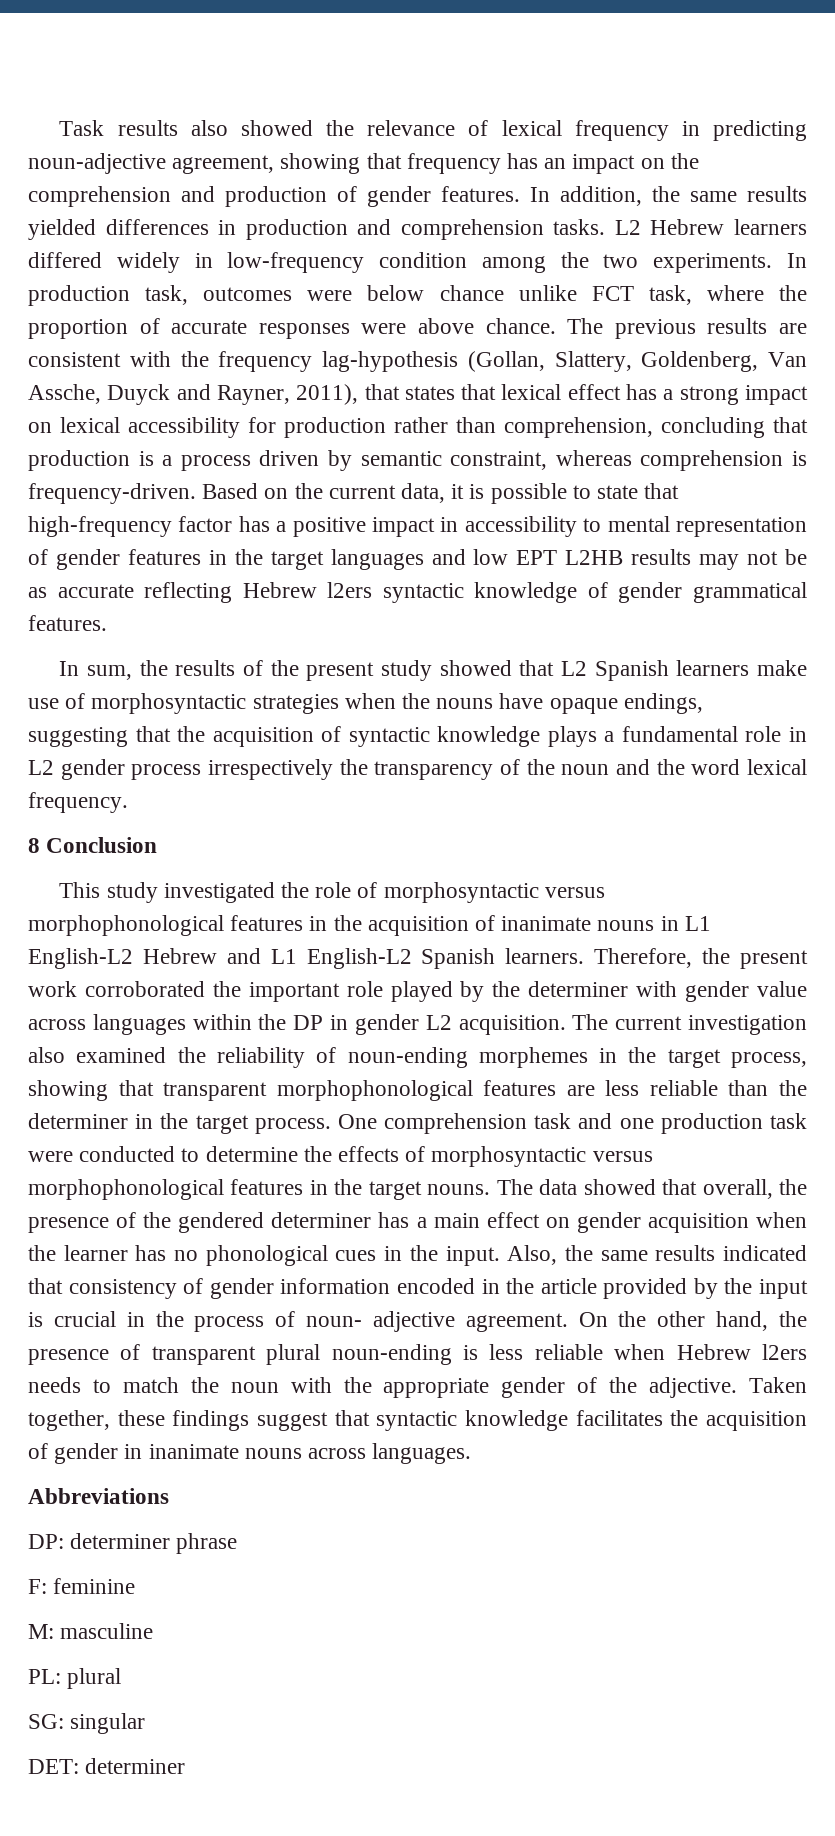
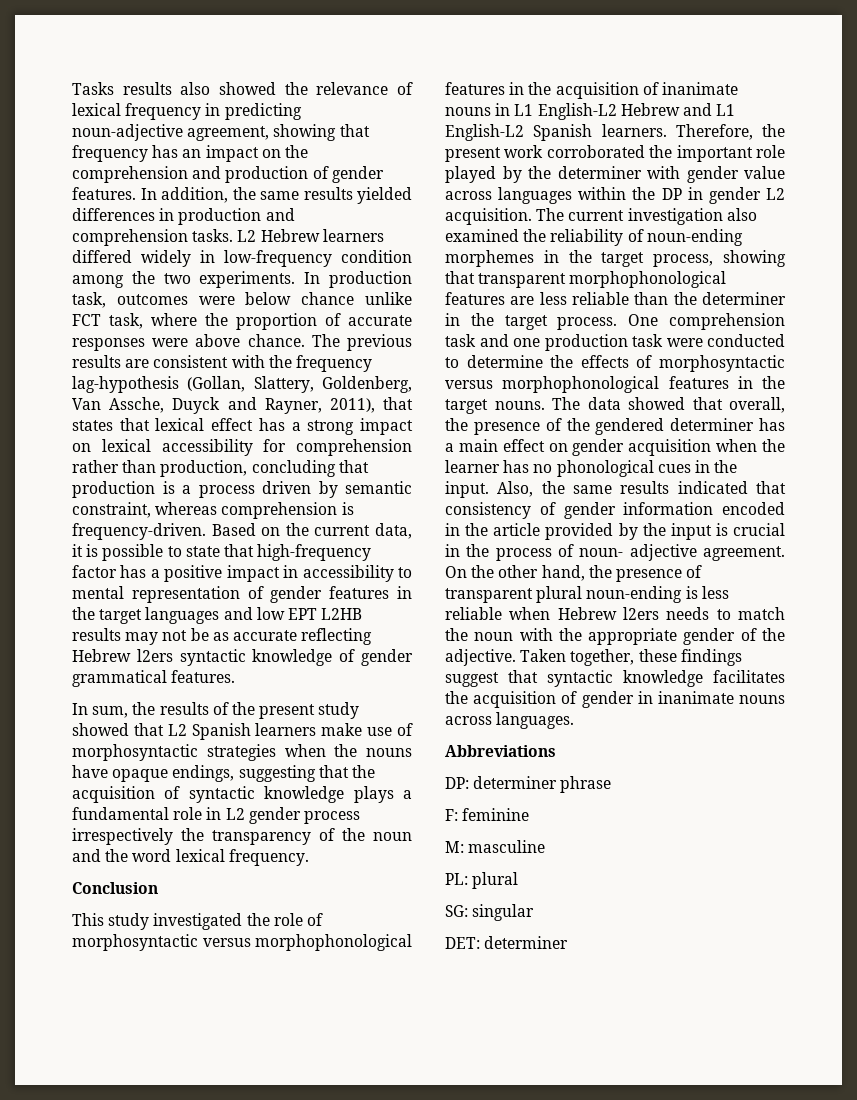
- Task results also showed the relevance of lexical frequency in predicting noun-adjective agreement, showing that frequency has an impact on the comprehension and production of gender features.
+ Tasks results also showed the relevance of lexical frequency in predicting noun-adjective agreement, showing that frequency has an impact on the comprehension and production of gender features.
- The previous results are consistent with the frequency lag-hypothesis (Gollan, Slattery, Goldenberg, Van Assche, Duyck and Rayner, 2011), that states that lexical effect has a strong impact on lexical accessibility for production rather than comprehension, concluding that production is a process driven by semantic constraint, whereas comprehension is frequency-driven.
+ The previous results are consistent with the frequency lag-hypothesis (Gollan, Slattery, Goldenberg, Van Assche, Duyck and Rayner, 2011), that states that lexical effect has a strong impact on lexical accessibility for comprehension rather than production, concluding that production is a process driven by semantic constraint, whereas comprehension is frequency-driven.
- 8 Conclusion
+ Conclusion

